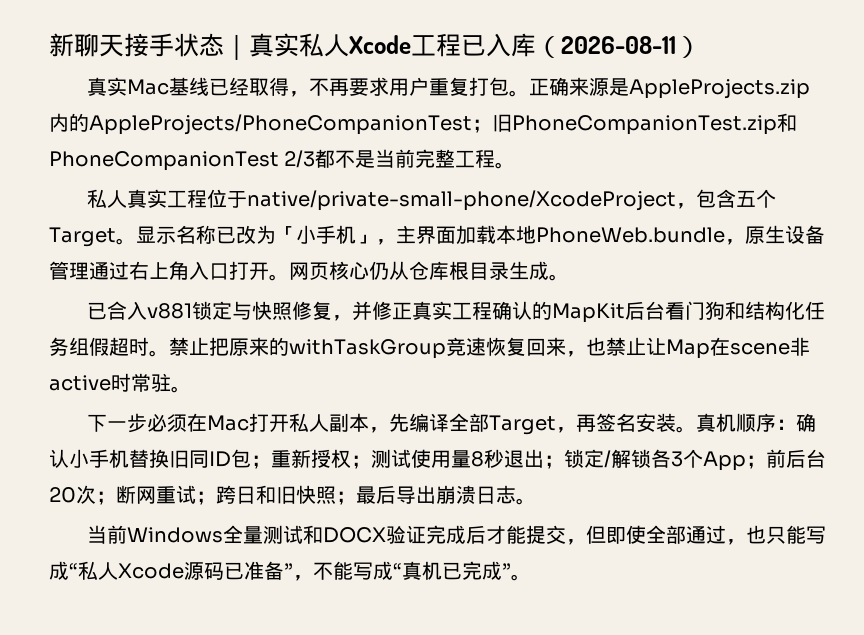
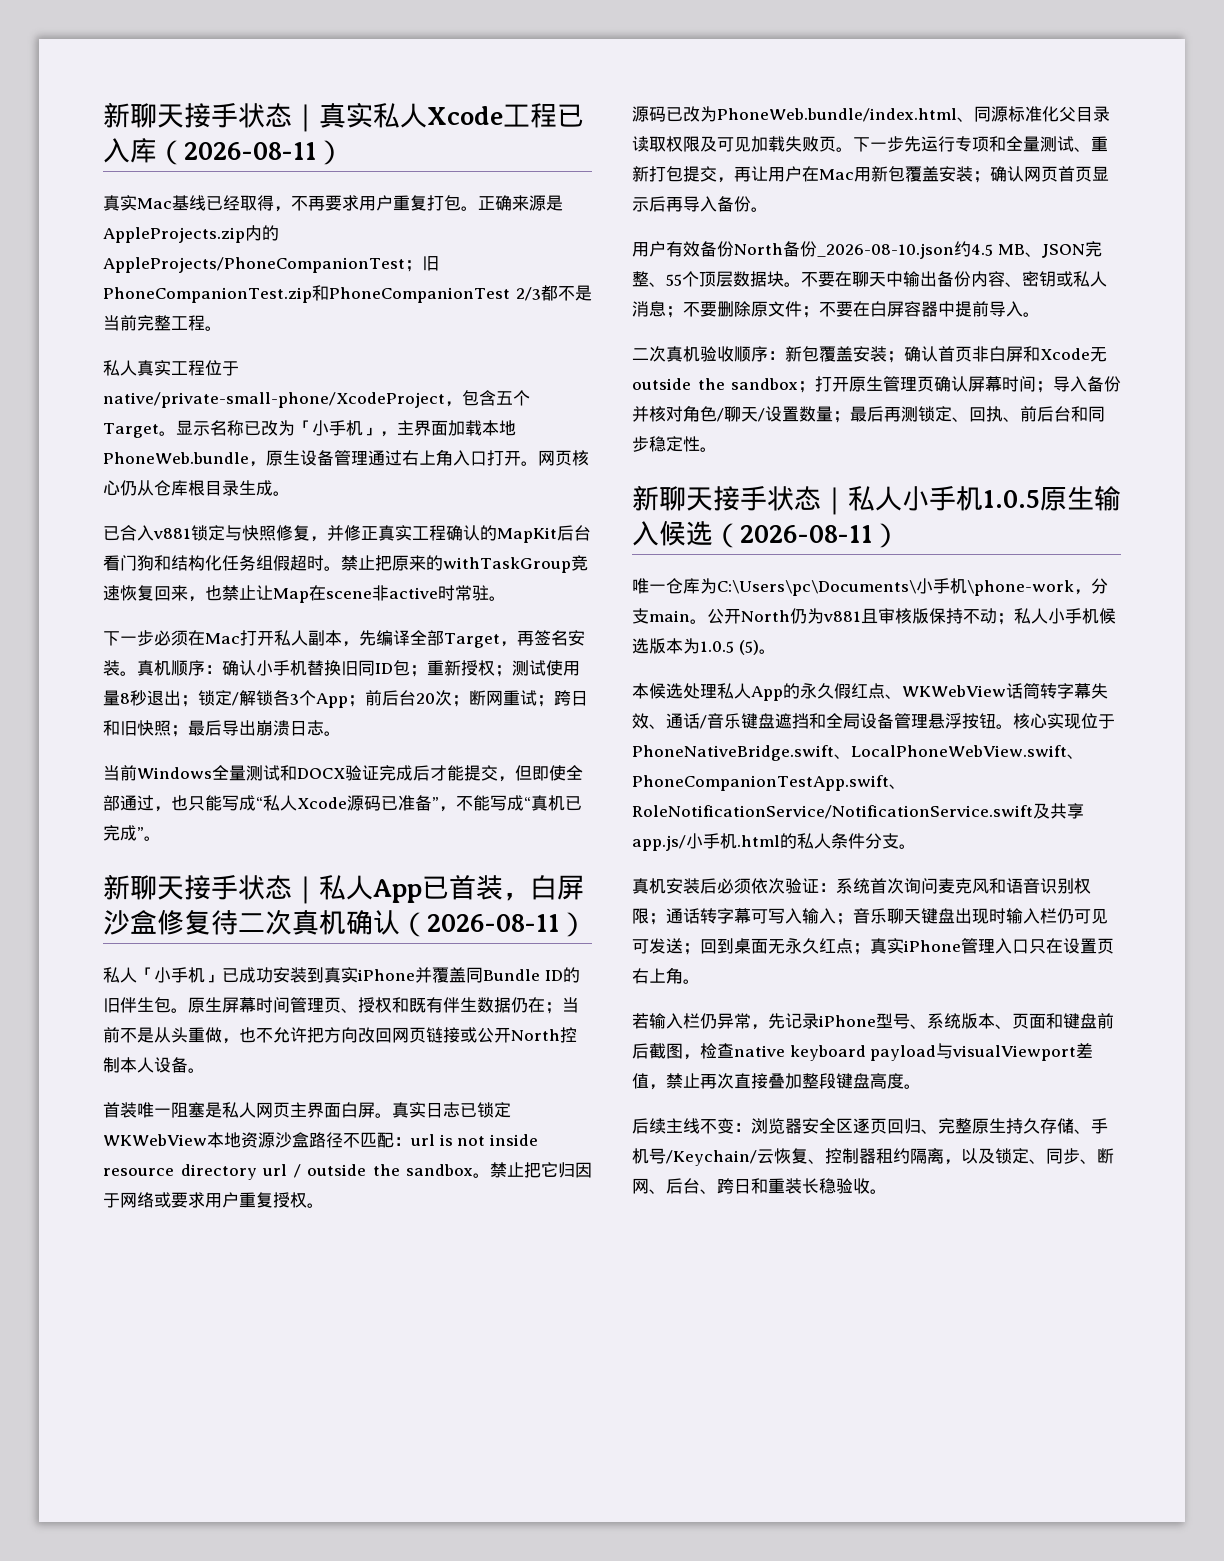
+ 新聊天接手状态｜私人App已首装，白屏沙盒修复待二次真机确认（2026-08-11）
+ 私人「小手机」已成功安装到真实iPhone并覆盖同Bundle ID的旧伴生包。原生屏幕时间管理页、授权和既有伴生数据仍在；当前不是从头重做，也不允许把方向改回网页链接或公开North控制本人设备。
+ 首装唯一阻塞是私人网页主界面白屏。真实日志已锁定WKWebView本地资源沙盒路径不匹配：url is not inside resource directory url / outside the sandbox。禁止把它归因于网络或要求用户重复授权。
+ 源码已改为PhoneWeb.bundle/index.html、同源标准化父目录读取权限及可见加载失败页。下一步先运行专项和全量测试、重新打包提交，再让用户在Mac用新包覆盖安装；确认网页首页显示后再导入备份。
+ 用户有效备份North备份_2026-08-10.json约4.5 MB、JSON完整、55个顶层数据块。不要在聊天中输出备份内容、密钥或私人消息；不要删除原文件；不要在白屏容器中提前导入。
+ 二次真机验收顺序：新包覆盖安装；确认首页非白屏和Xcode无outside the sandbox；打开原生管理页确认屏幕时间；导入备份并核对角色/聊天/设置数量；最后再测锁定、回执、前后台和同步稳定性。
+ 新聊天接手状态｜私人小手机1.0.5原生输入候选（2026-08-11）
+ 唯一仓库为C:\Users\pc\Documents\小手机\phone-work，分支main。公开North仍为v881且审核版保持不动；私人小手机候选版本为1.0.5 (5)。
+ 本候选处理私人App的永久假红点、WKWebView话筒转字幕失效、通话/音乐键盘遮挡和全局设备管理悬浮按钮。核心实现位于PhoneNativeBridge.swift、LocalPhoneWebView.swift、PhoneCompanionTestApp.swift、RoleNotificationService/NotificationService.swift及共享app.js/小手机.html的私人条件分支。
+ 真机安装后必须依次验证：系统首次询问麦克风和语音识别权限；通话转字幕可写入输入；音乐聊天键盘出现时输入栏仍可见可发送；回到桌面无永久红点；真实iPhone管理入口只在设置页右上角。
+ 若输入栏仍异常，先记录iPhone型号、系统版本、页面和键盘前后截图，检查native keyboard payload与visualViewport差值，禁止再次直接叠加整段键盘高度。
+ 后续主线不变：浏览器安全区逐页回归、完整原生持久存储、手机号/Keychain/云恢复、控制器租约隔离，以及锁定、同步、断网、后台、跨日和重装长稳验收。

